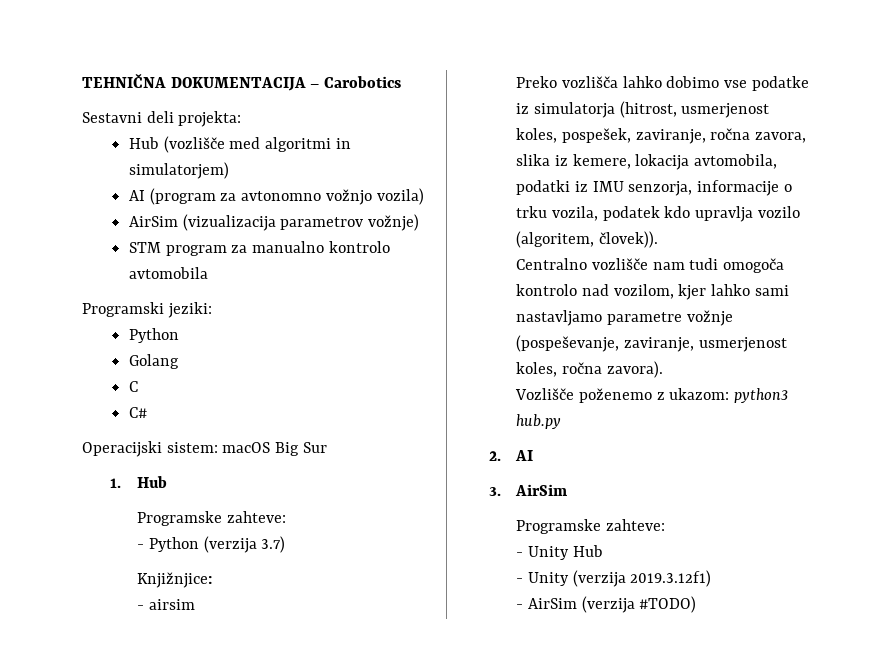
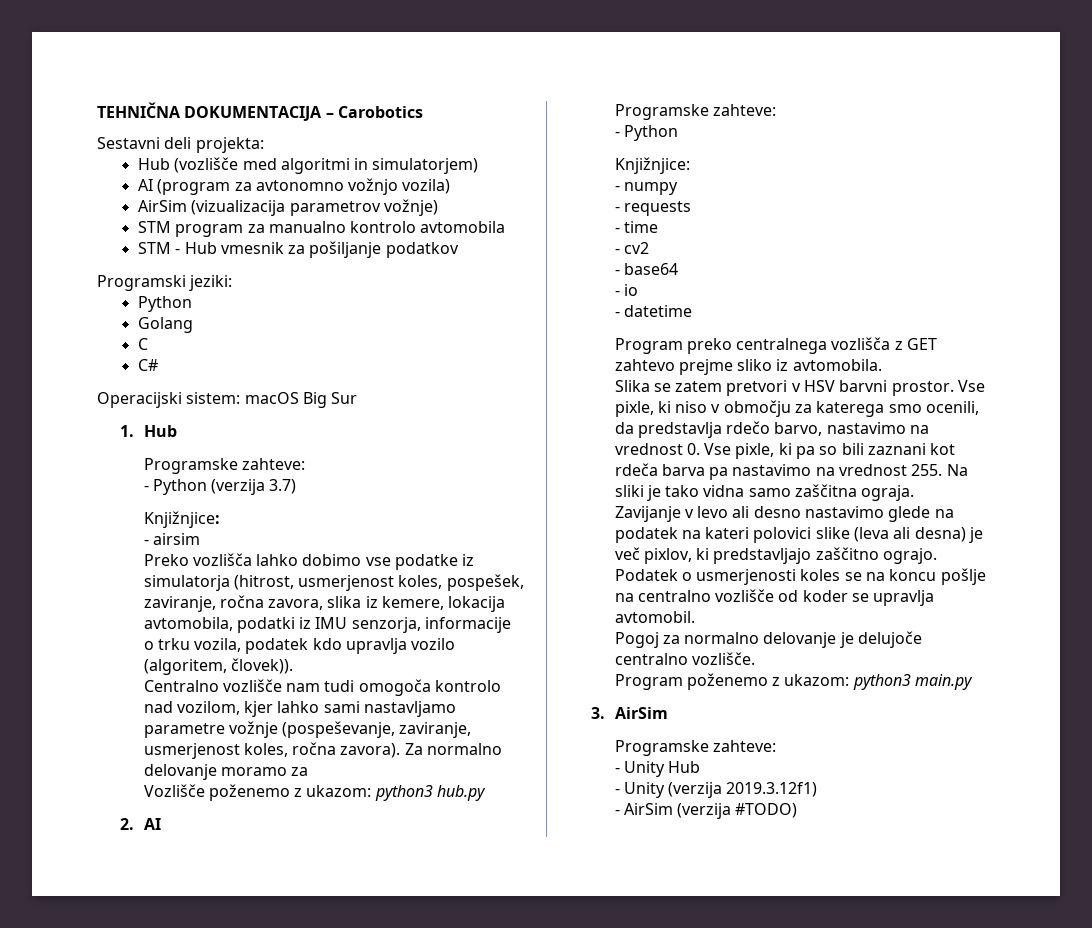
+ STM - Hub vmesnik za pošiljanje podatkov
+ Za normalno delovanje moramo za
  2. AI
+ Programske zahteve:
+ - Python
+ Knjižnjice:
+ - numpy
+ - requests
+ - time
+ - cv2
+ - base64
+ - io
+ - datetime
+ Program preko centralnega vozlišča z GET zahtevo prejme sliko iz avtomobila.
+ Slika se zatem pretvori v HSV barvni prostor. Vse pixle, ki niso v območju za katerega smo ocenili, da predstavlja rdečo barvo, nastavimo na vrednost 0. Vse pixle, ki pa so bili zaznani kot rdeča barva pa nastavimo na vrednost 255. Na sliki je tako vidna samo zaščitna ograja.
+ Zavijanje v levo ali desno nastavimo glede na podatek na kateri polovici slike (leva ali desna) je več pixlov, ki predstavljajo zaščitno ograjo. Podatek o usmerjenosti koles se na koncu pošlje na centralno vozlišče od koder se upravlja avtomobil.
+ Pogoj za normalno delovanje je delujoče centralno vozlišče.
+ Program poženemo z ukazom: python3 main.py

